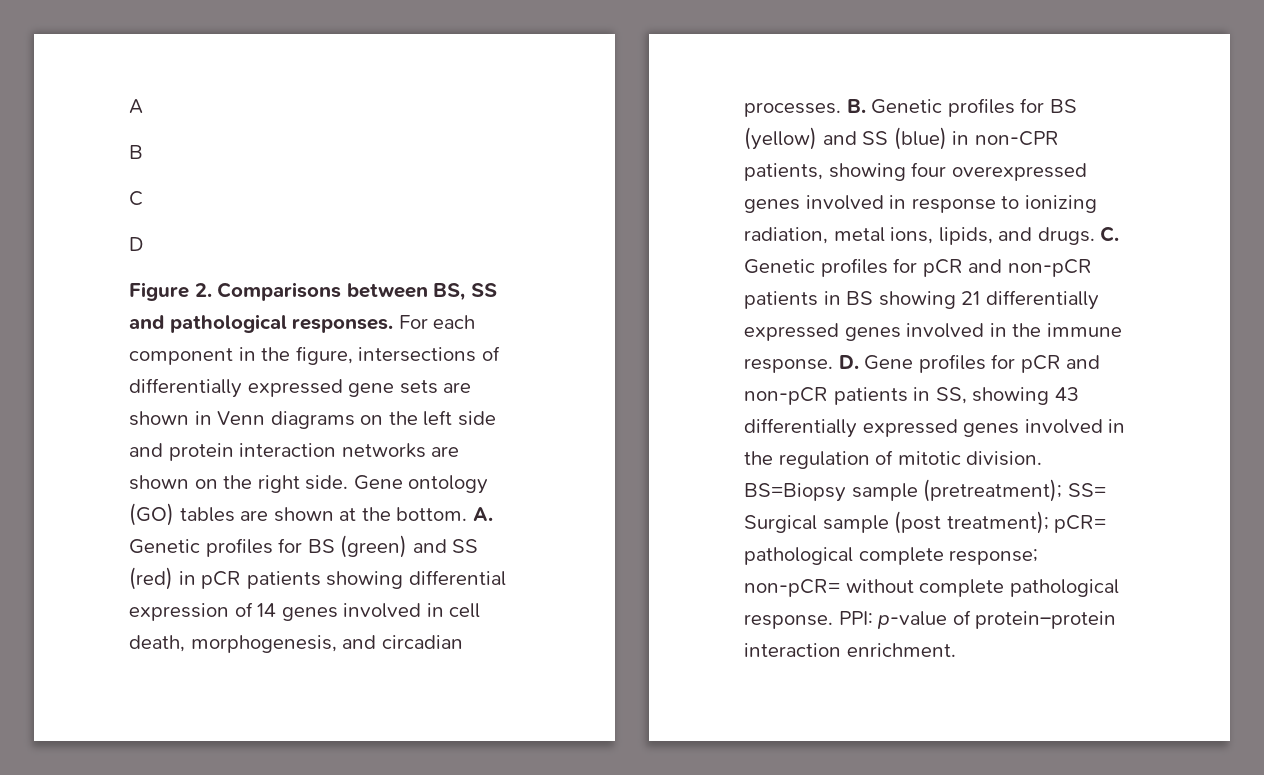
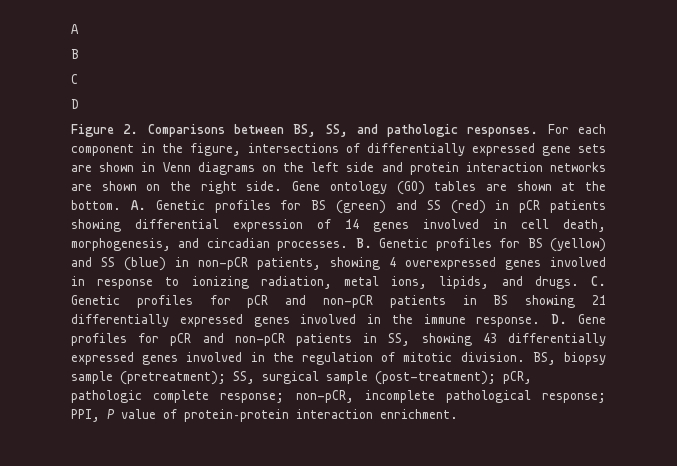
- Figure 2. Comparisons between BS, SS and pathological responses.
+ Figure 2. Comparisons between BS, SS, and pathologic responses.
- B. Genetic profiles for BS (yellow) and SS (blue) in non-CPR patients, showing four overexpressed genes involved in response to ionizing radiation, metal ions, lipids, and drugs.
+ B. Genetic profiles for BS (yellow) and SS (blue) in non-pCR patients, showing 4 overexpressed genes involved in response to ionizing radiation, metal ions, lipids, and drugs.
- BS=Biopsy sample (pretreatment); SS= Surgical sample (post treatment); pCR= pathological complete response; non-pCR= without complete pathological response. PPI: p-value of protein–protein interaction enrichment.
+ BS, biopsy sample (pretreatment); SS, surgical sample (post-treatment); pCR, pathologic complete response; non-pCR, incomplete pathological response; PPI, P value of protein–protein interaction enrichment.

